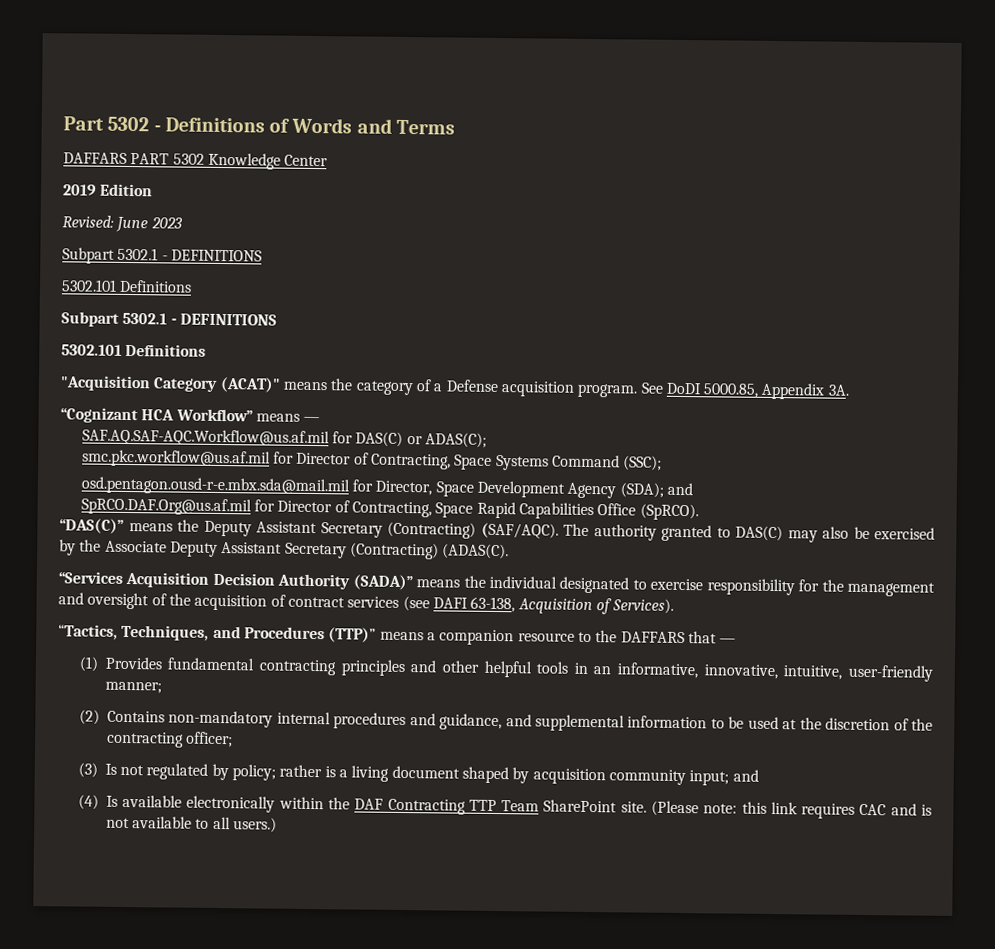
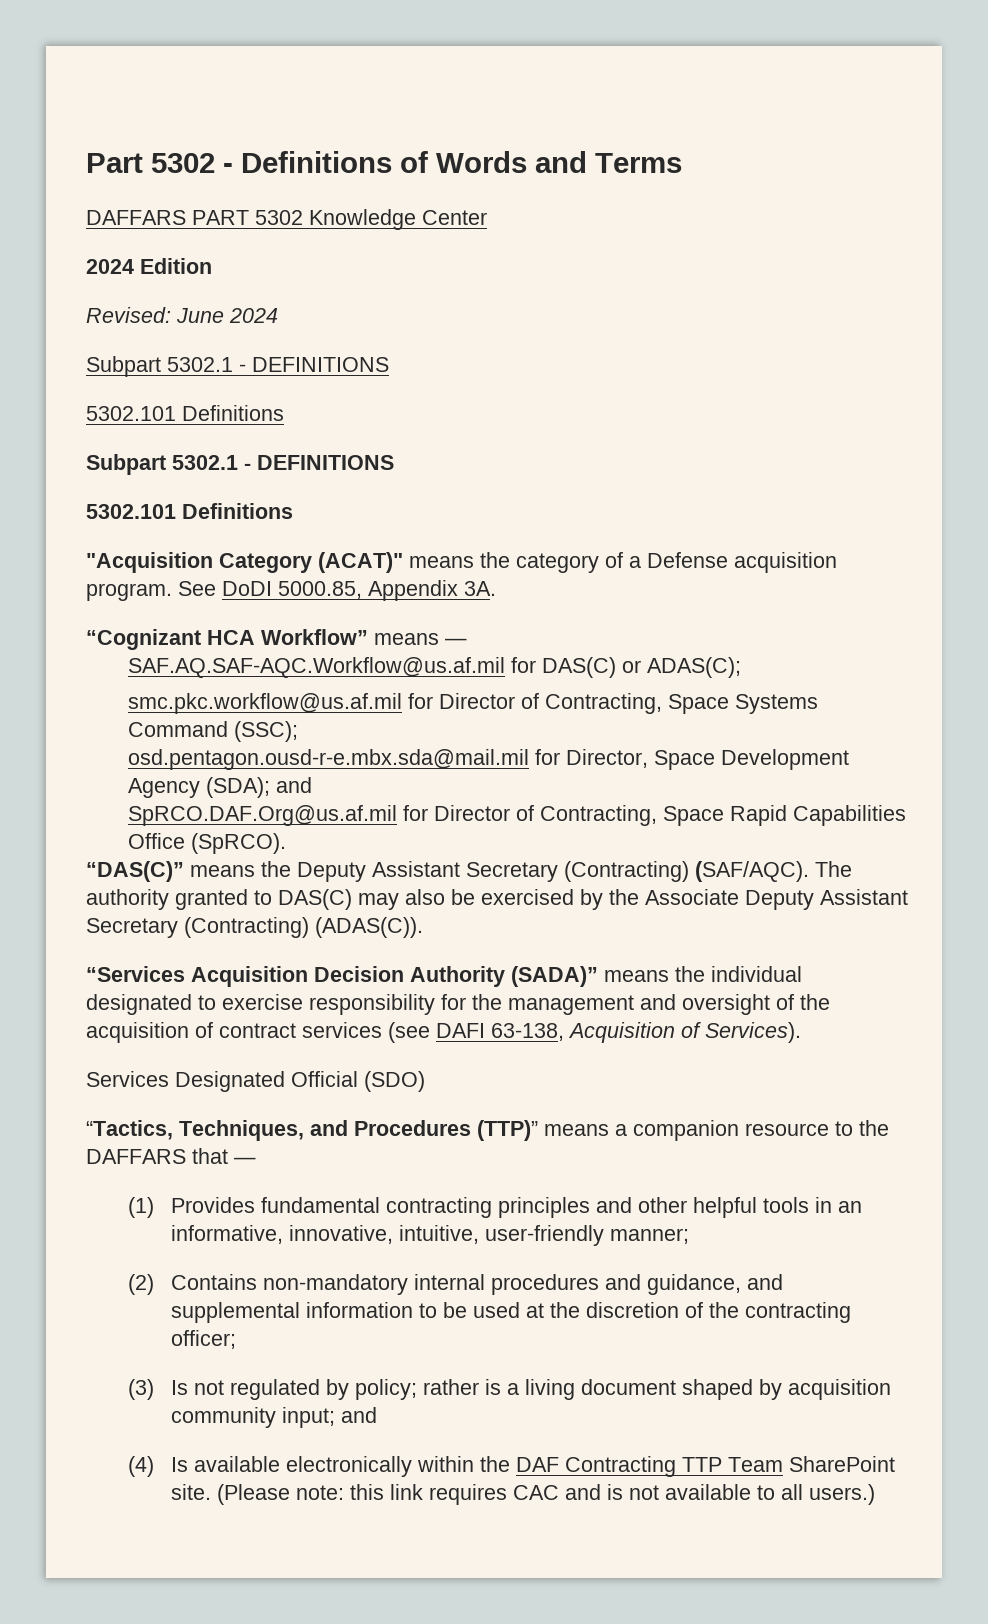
- 2019 Edition
+ 2024 Edition
- Revised: June 2023
+ Revised: June 2024
- The authority granted to DAS(C) may also be exercised by the Associate Deputy Assistant Secretary (Contracting) (ADAS(C).
+ The authority granted to DAS(C) may also be exercised by the Associate Deputy Assistant Secretary (Contracting) (ADAS(C)).
+ Services Designated Official (SDO)

